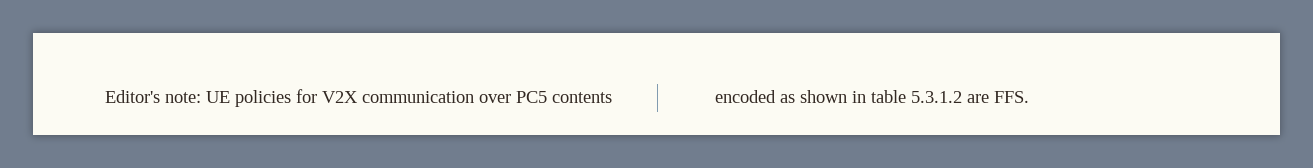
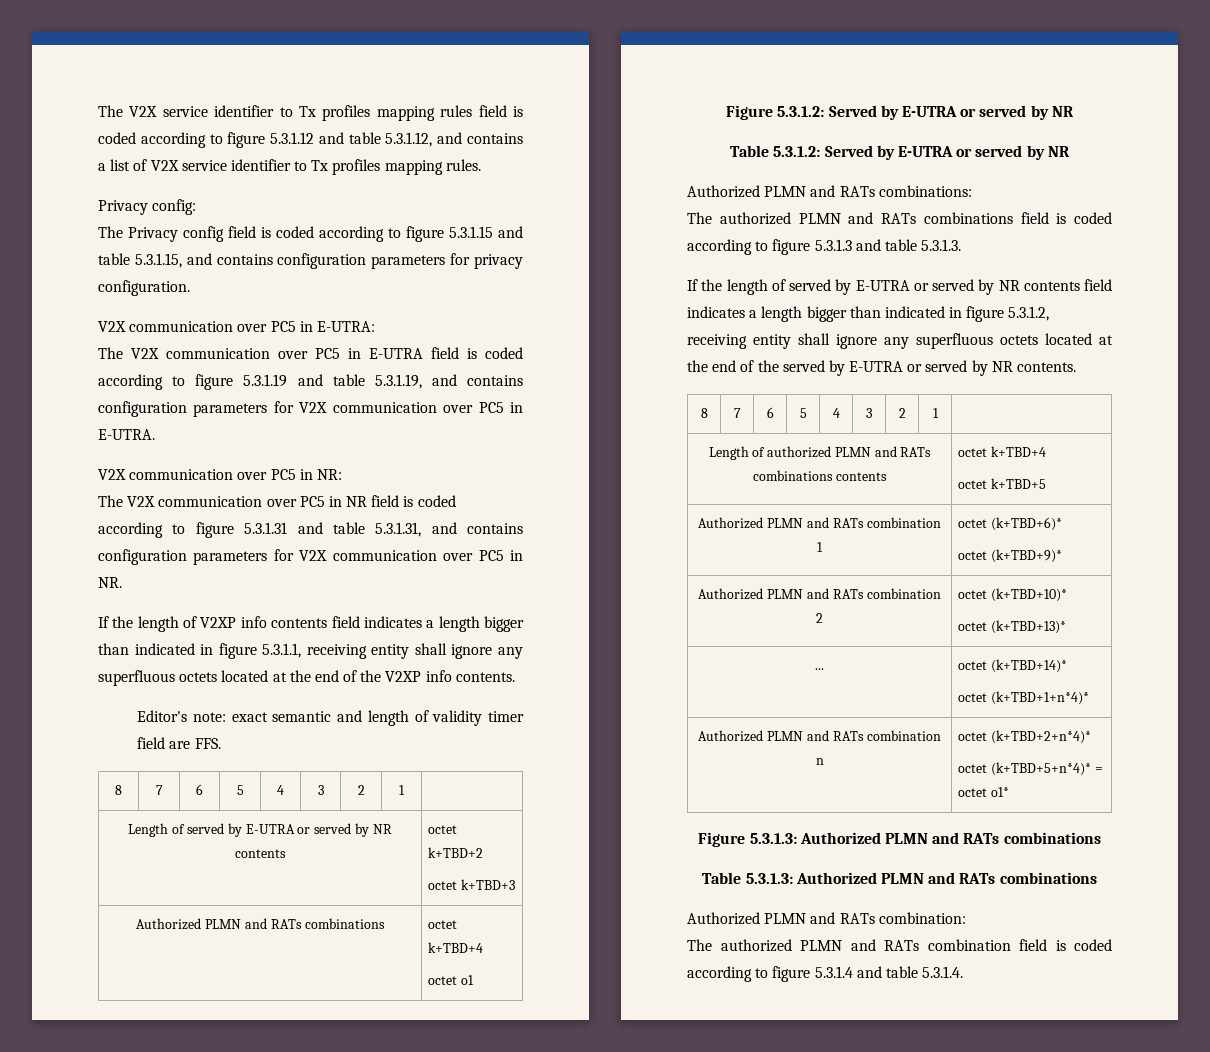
- Editor's note: UE policies for V2X communication over PC5 contents encoded as shown in table 5.3.1.2 are FFS.
+ The V2X service identifier to Tx profiles mapping rules field is coded according to figure 5.3.1.12 and table 5.3.1.12, and contains a list of V2X service identifier to Tx profiles mapping rules.
+ Privacy config:
+ The Privacy config field is coded according to figure 5.3.1.15 and table 5.3.1.15, and contains configuration parameters for privacy configuration.
+ V2X communication over PC5 in E-UTRA:
+ The V2X communication over PC5 in E-UTRA field is coded according to figure 5.3.1.19 and table 5.3.1.19, and contains configuration parameters for V2X communication over PC5 in E-UTRA.
+ V2X communication over PC5 in NR:
+ The V2X communication over PC5 in NR field is coded according to figure 5.3.1.31 and table 5.3.1.31, and contains configuration parameters for V2X communication over PC5 in NR.
+ If the length of V2XP info contents field indicates a length bigger than indicated in figure 5.3.1.1, receiving entity shall ignore any superfluous octets located at the end of the V2XP info contents.
+ Editor's note: exact semantic and length of validity timer field are FFS.
+ 8 | 7 | 6 | 5 | 4 | 3 | 2 | 1 |
+ Length of served by E-UTRA or served by NR contents | octet k+TBD+2
+ octet k+TBD+3
+ Authorized PLMN and RATs combinations | octet k+TBD+4
+ octet o1
+ Figure 5.3.1.2: Served by E-UTRA or served by NR
+ Table 5.3.1.2: Served by E-UTRA or served by NR
+ Authorized PLMN and RATs combinations:
+ The authorized PLMN and RATs combinations field is coded according to figure 5.3.1.3 and table 5.3.1.3.
+ If the length of served by E-UTRA or served by NR contents field indicates a length bigger than indicated in figure 5.3.1.2, receiving entity shall ignore any superfluous octets located at the end of the served by E-UTRA or served by NR contents.
+ 8 | 7 | 6 | 5 | 4 | 3 | 2 | 1 |
+ Length of authorized PLMN and RATs combinations contents | octet k+TBD+4
+ octet k+TBD+5
+ Authorized PLMN and RATs combination 1 | octet (k+TBD+6)*
+ octet (k+TBD+9)*
+ Authorized PLMN and RATs combination 2 | octet (k+TBD+10)*
+ octet (k+TBD+13)*
+ ... | octet (k+TBD+14)*
+ octet (k+TBD+1+n*4)*
+ Authorized PLMN and RATs combination n | octet (k+TBD+2+n*4)*
+ octet (k+TBD+5+n*4)* = octet o1*
+ Figure 5.3.1.3: Authorized PLMN and RATs combinations
+ Table 5.3.1.3: Authorized PLMN and RATs combinations
+ Authorized PLMN and RATs combination:
+ The authorized PLMN and RATs combination field is coded according to figure 5.3.1.4 and table 5.3.1.4.

